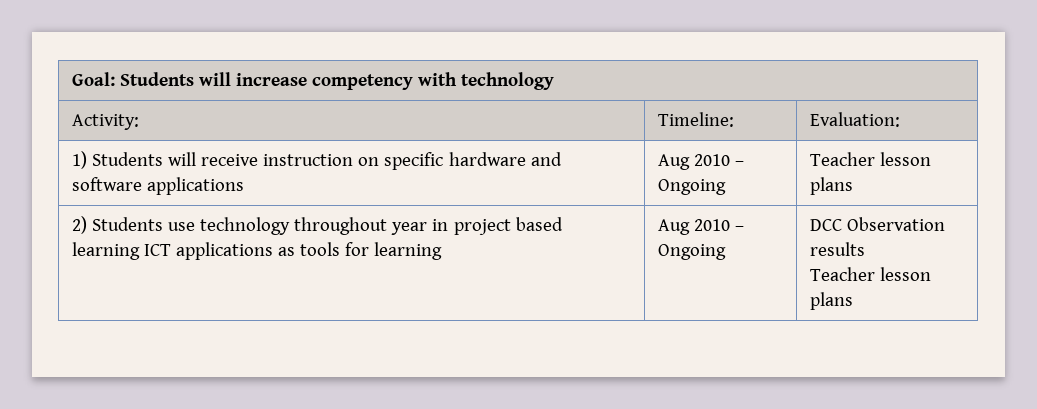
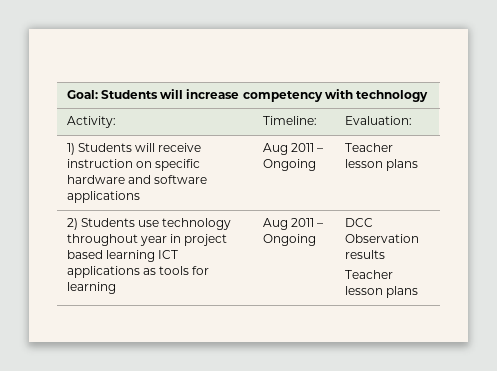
- 1) Students will receive instruction on specific hardware and software applications | Aug 2010 – Ongoing | Teacher lesson plans
+ 1) Students will receive instruction on specific hardware and software applications | Aug 2011 – Ongoing | Teacher lesson plans
- 2) Students use technology throughout year in project based learning ICT applications as tools for learning | Aug 2010 – Ongoing | DCC Observation results
+ 2) Students use technology throughout year in project based learning ICT applications as tools for learning | Aug 2011 – Ongoing | DCC Observation results

